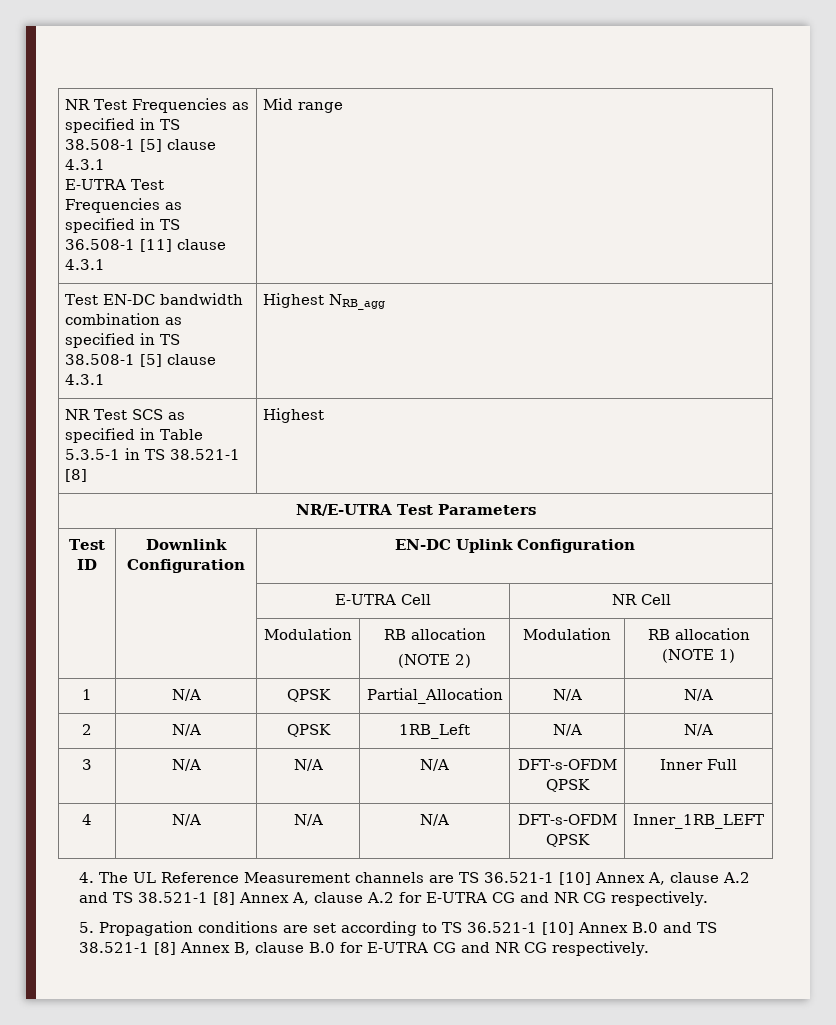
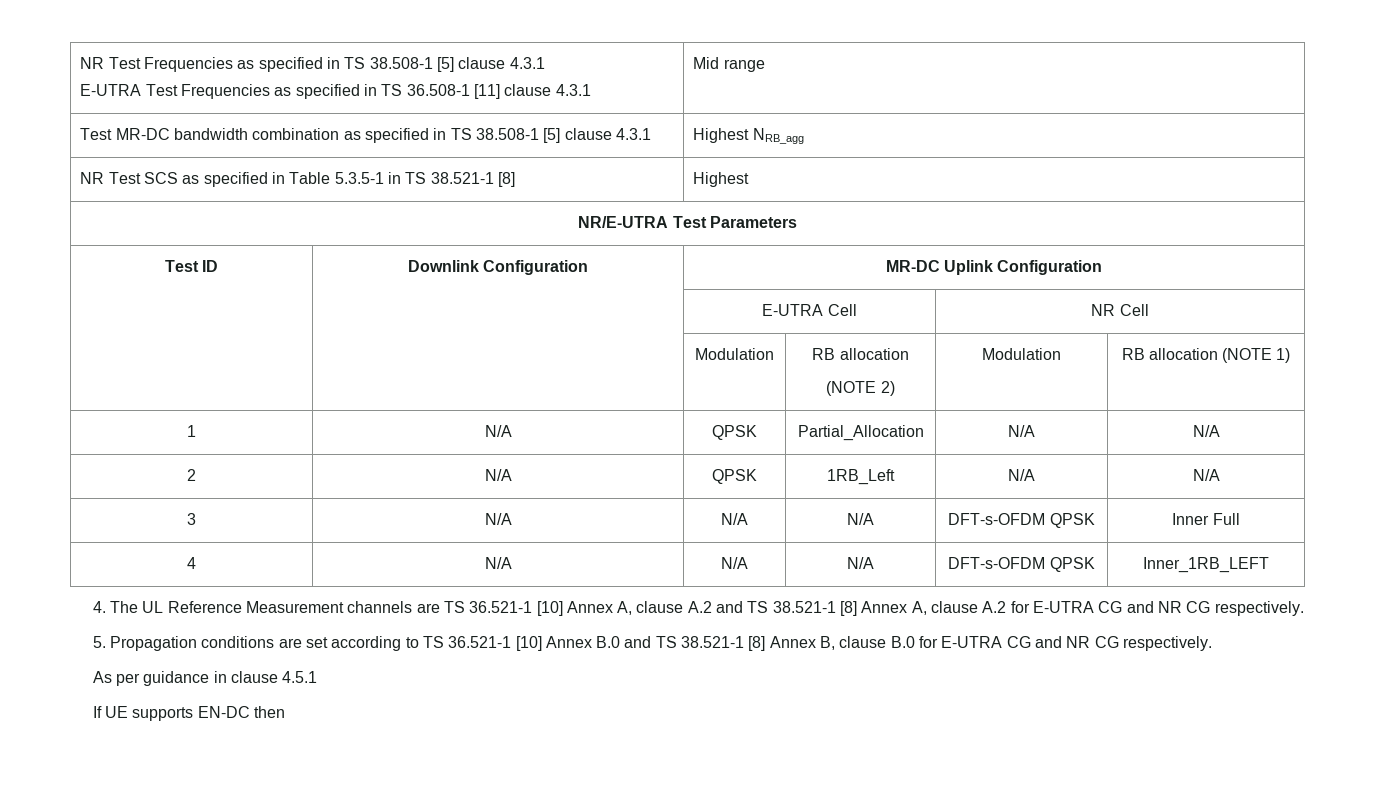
- Test EN-DC bandwidth combination as specified in TS 38.508-1 [5] clause 4.3.1 | Highest NRB_agg
+ Test MR-DC bandwidth combination as specified in TS 38.508-1 [5] clause 4.3.1 | Highest NRB_agg
- Test ID | Downlink Configuration | EN-DC Uplink Configuration
+ Test ID | Downlink Configuration | MR-DC Uplink Configuration
+ As per guidance in clause 4.5.1
+ If UE supports EN-DC then

